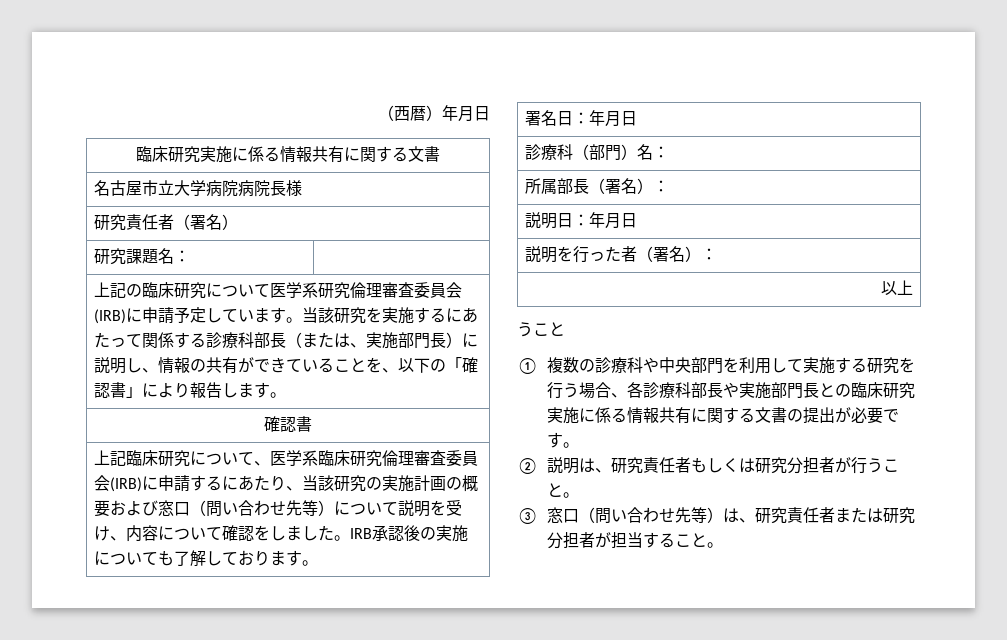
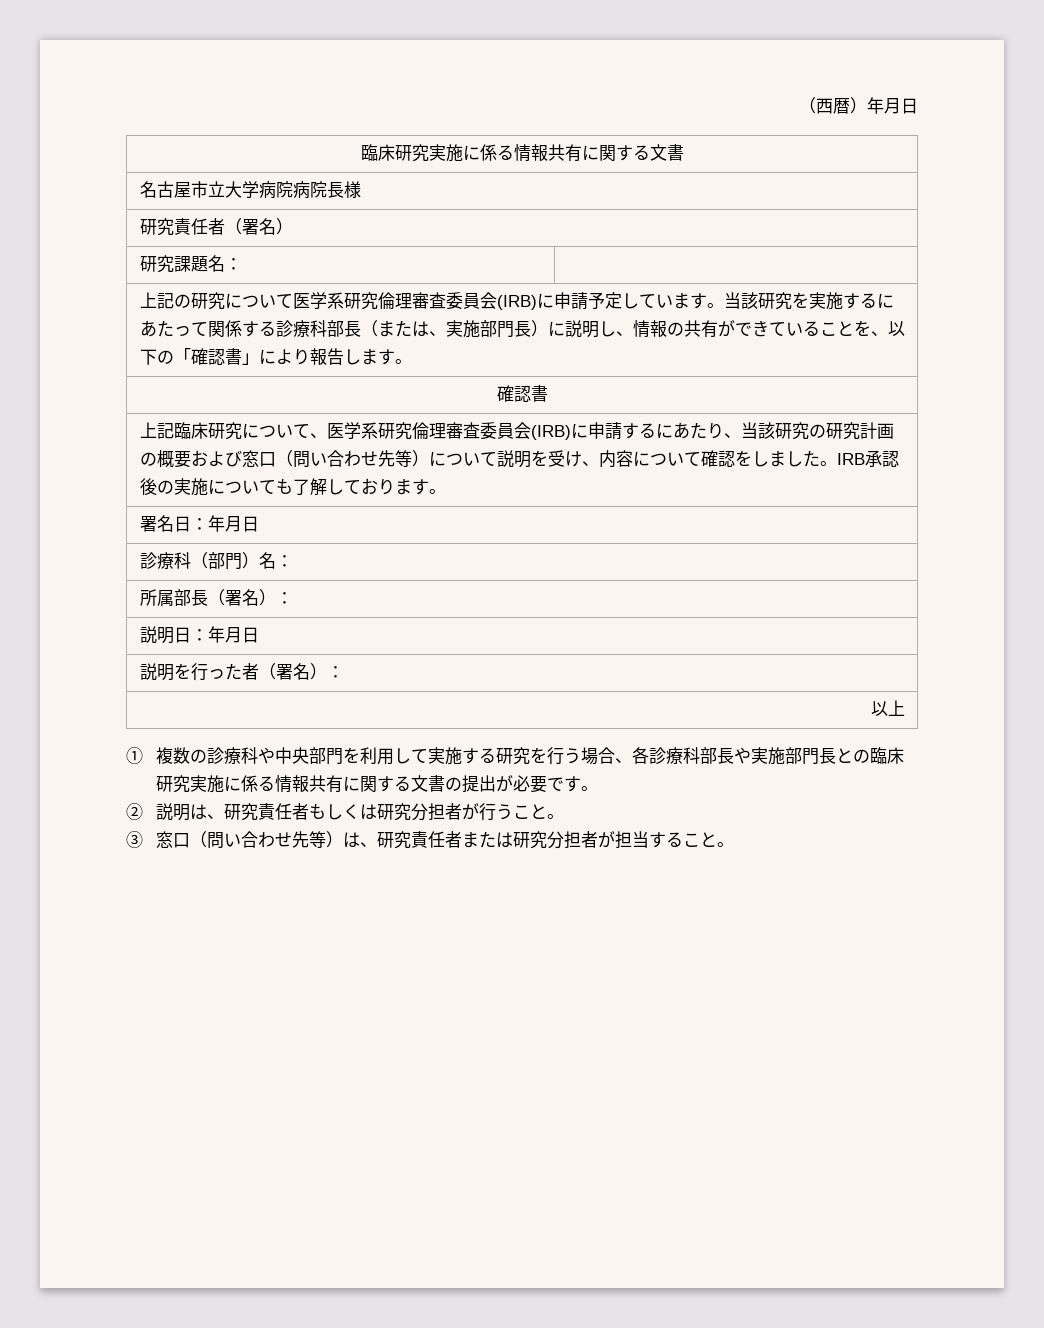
- 上記の臨床研究について医学系研究倫理審査委員会(IRB)に申請予定しています。
+ 上記の研究について医学系研究倫理審査委員会(IRB)に申請予定しています。
- 上記臨床研究について、医学系臨床研究倫理審査委員会(IRB)に申請するにあたり、当該研究の実施計画の概要および窓口（問い合わせ先等）について説明を受け、内容について確認をしました。
+ 上記臨床研究について、医学系研究倫理審査委員会(IRB)に申請するにあたり、当該研究の研究計画の概要および窓口（問い合わせ先等）について説明を受け、内容について確認をしました。
  以上
- うこと

